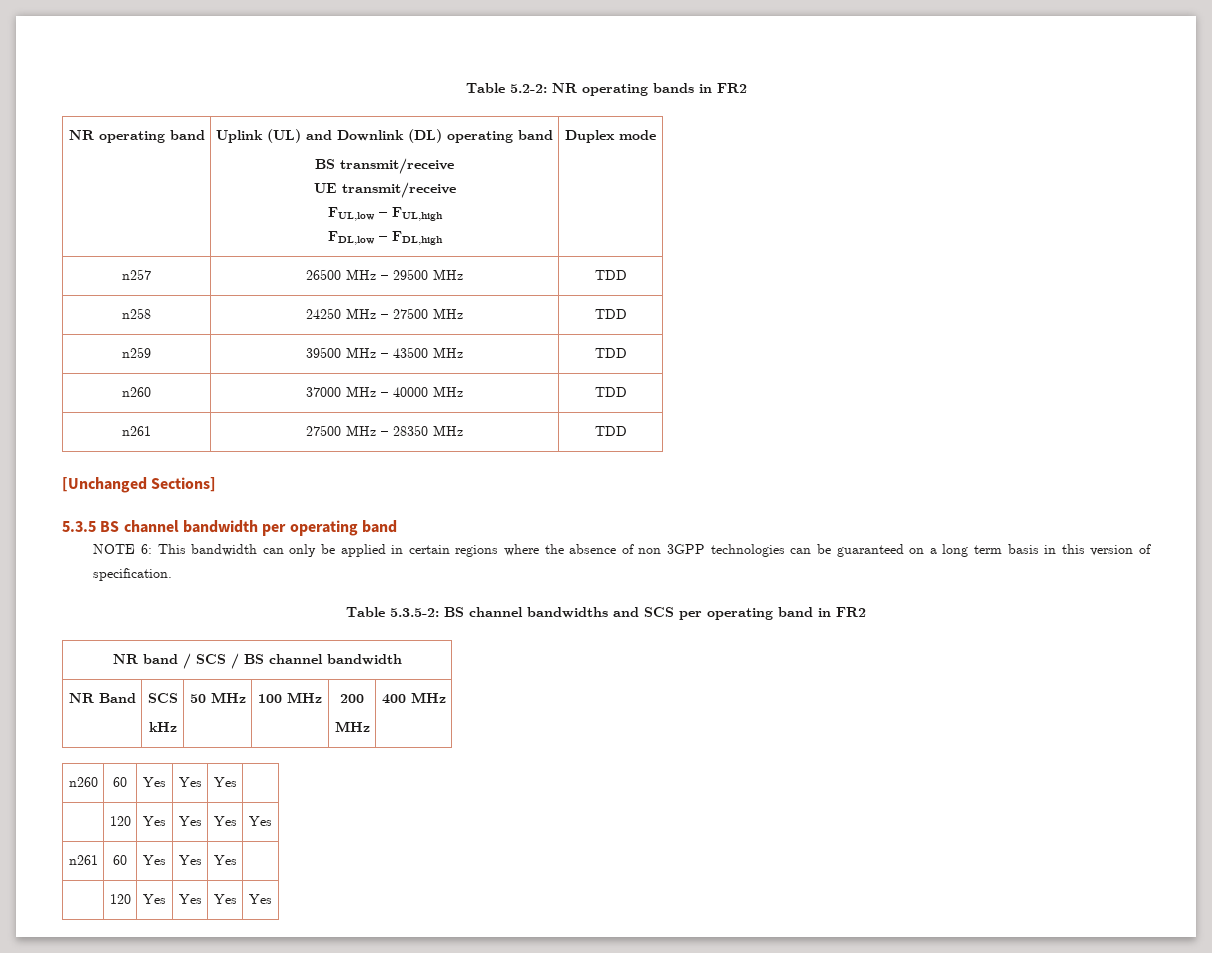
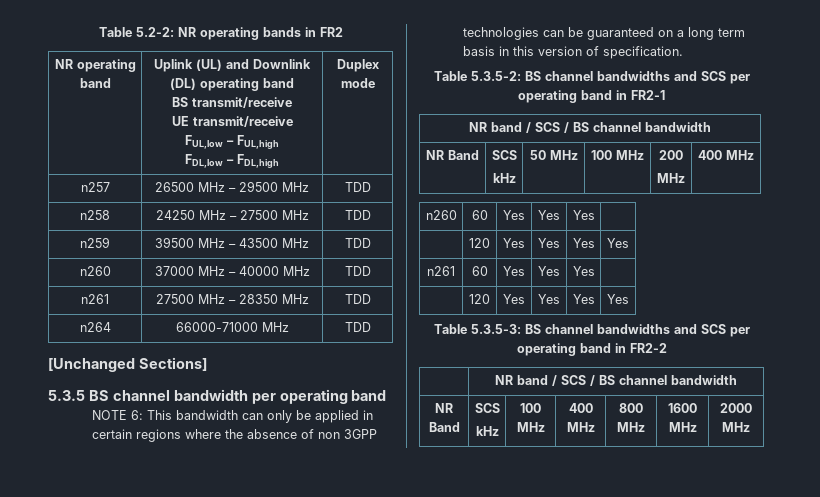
+ n264 | 66000-71000 MHz | TDD
- Table 5.3.5-2: BS channel bandwidths and SCS per operating band in FR2
+ Table 5.3.5-2: BS channel bandwidths and SCS per operating band in FR2-1
+ Table 5.3.5-3: BS channel bandwidths and SCS per operating band in FR2-2
+ | NR band / SCS / BS channel bandwidth
+ NR Band | SCS
+ kHz | 100 MHz | 400 MHz | 800 MHz | 1600 MHz | 2000 MHz

